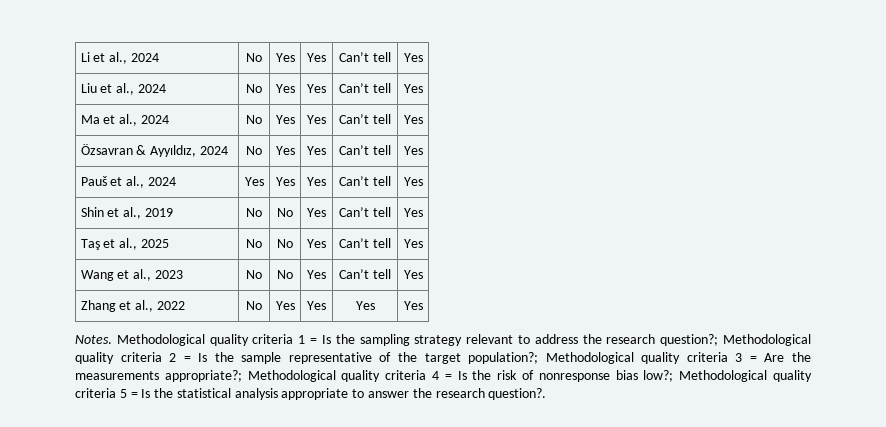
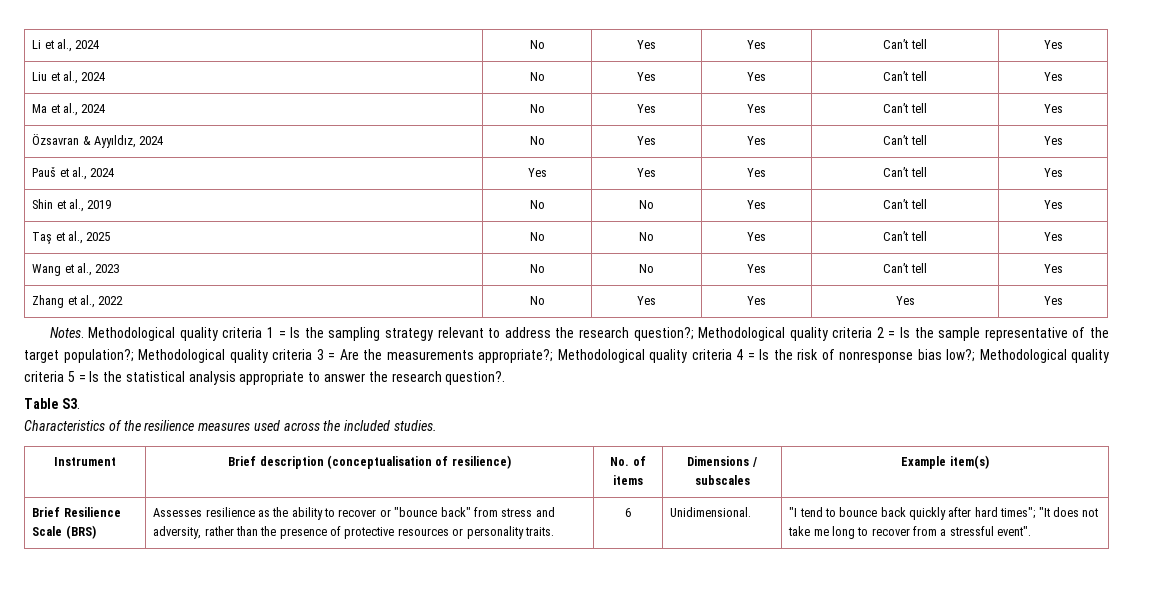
+ Table S3.
+ Characteristics of the resilience measures used across the included studies.
+ Instrument | Brief description (conceptualisation of resilience) | No. of items | Dimensions / subscales | Example item(s)
+ Brief Resilience Scale (BRS) | Assesses resilience as the ability to recover or "bounce back" from stress and adversity, rather than the presence of protective resources or personality traits. | 6 | Unidimensional. | "I tend to bounce back quickly after hard times"; "It does not take me long to recover from a stressful event".

